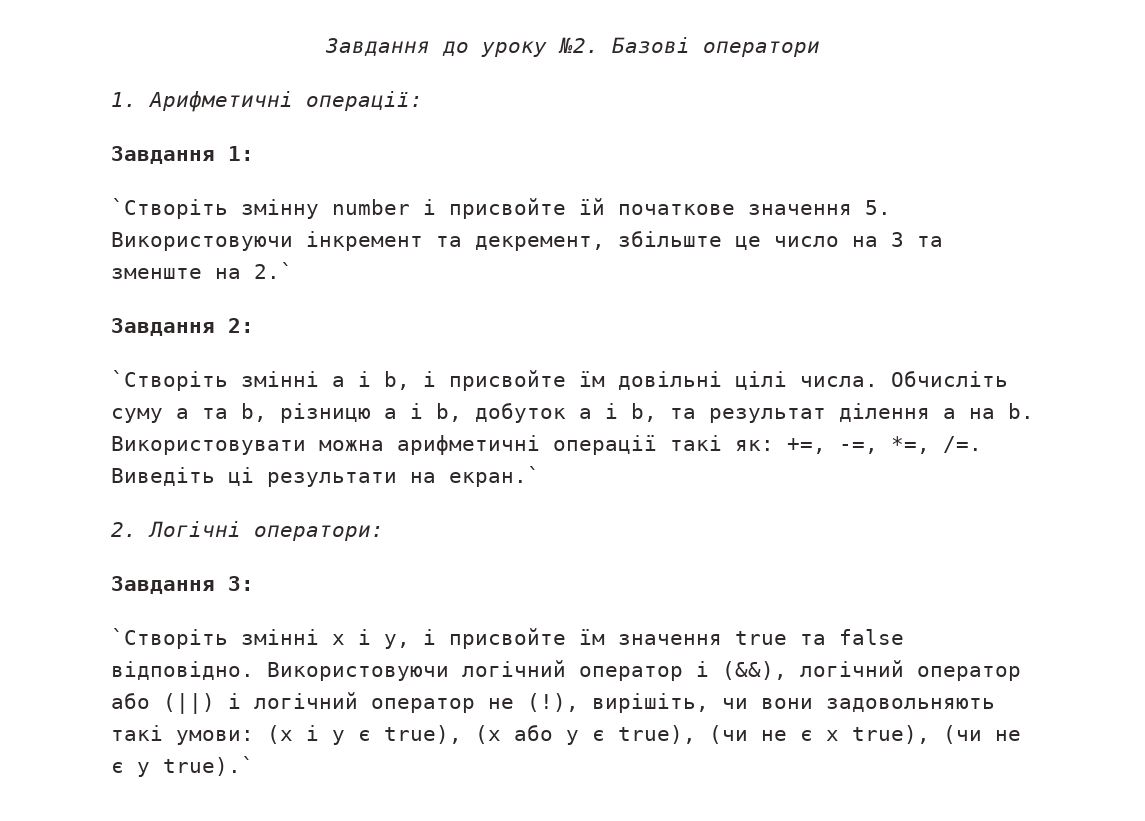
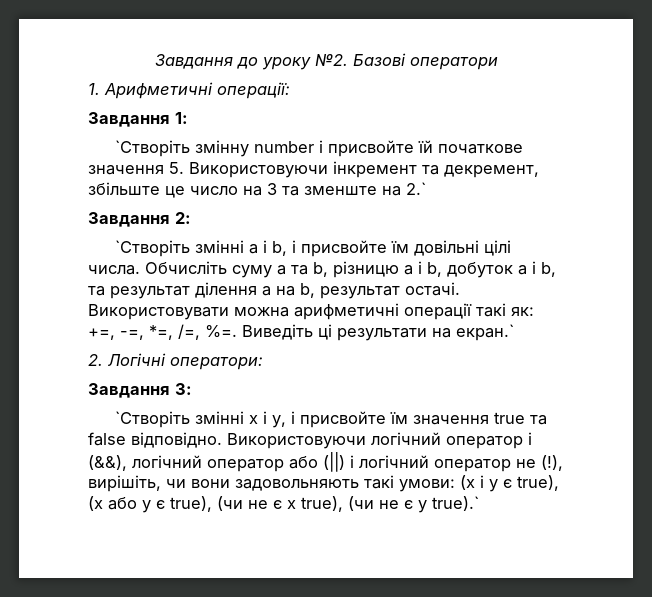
- Обчисліть суму a та b, різницю a і b, добуток a і b, та результат ділення a на b.
+ Обчисліть суму a та b, різницю a і b, добуток a і b, та результат ділення a на b, результат остачі.
- Використовувати можна арифметичні операції такі як: +=, -=, *=, /=.
+ Використовувати можна арифметичні операції такі як: +=, -=, *=, /=, %=.

